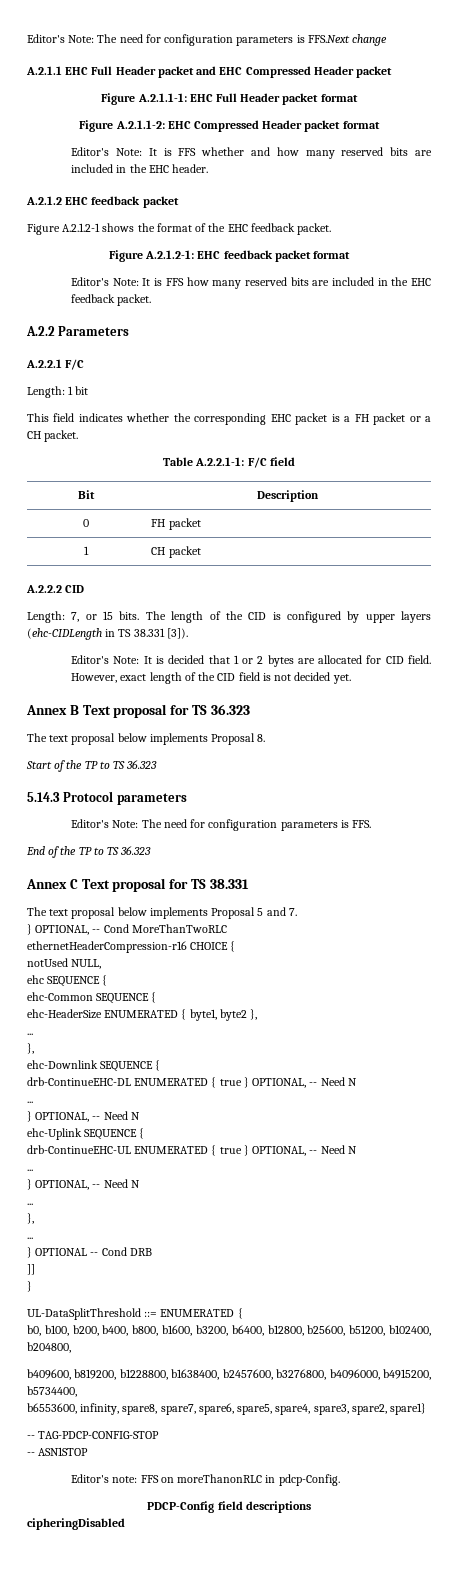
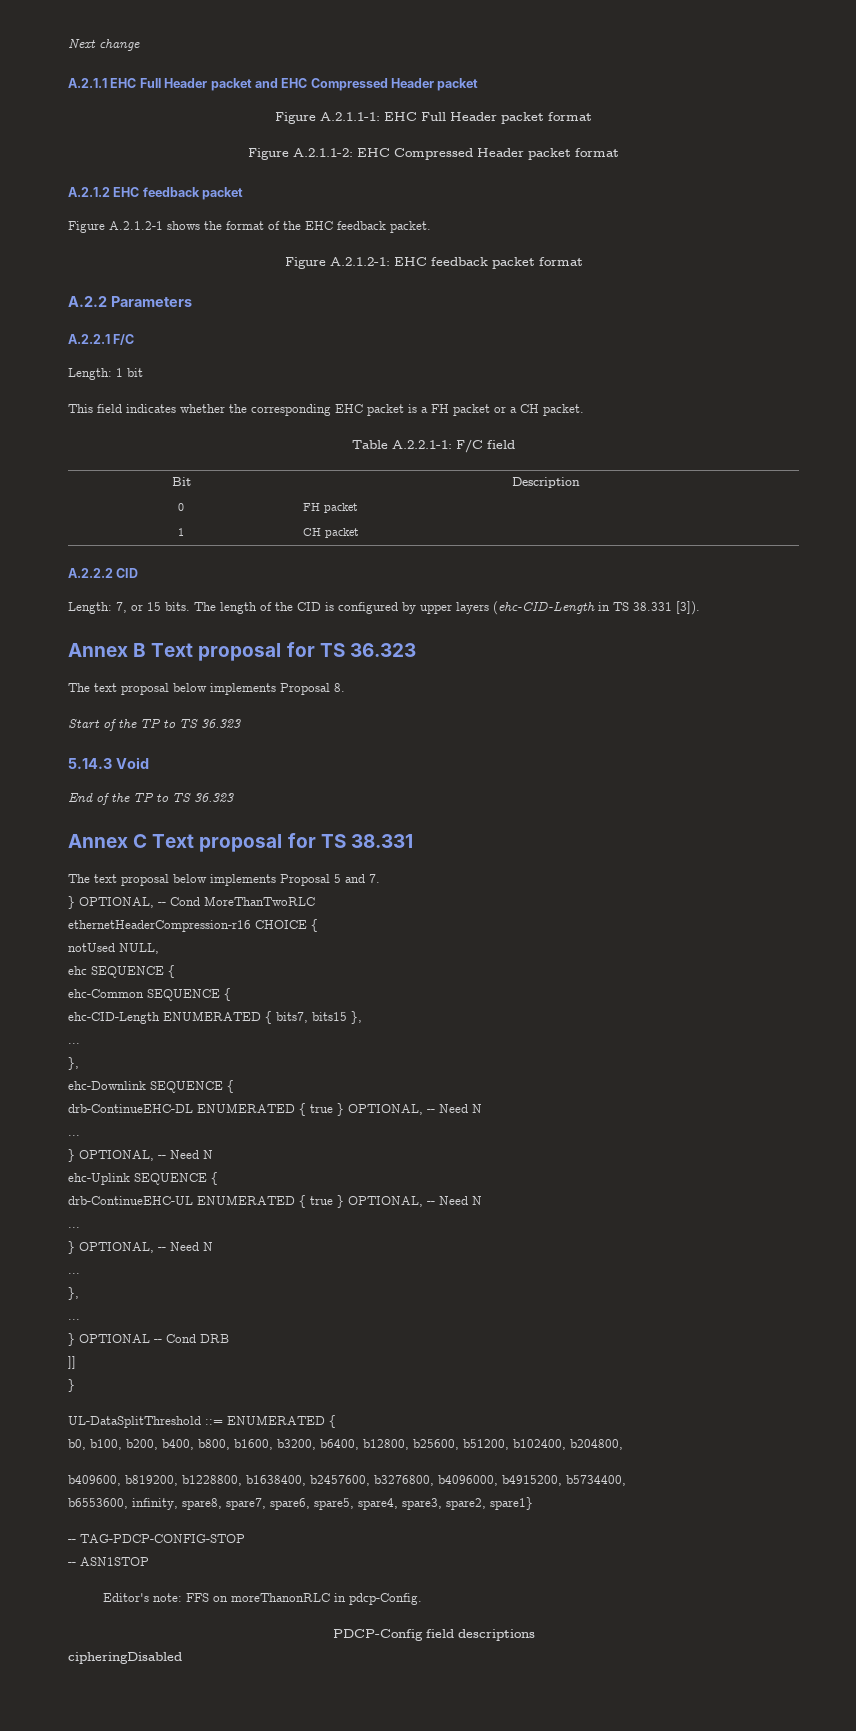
- Editor's Note: The need for configuration parameters is FFS.Next change
+ Next change
- Editor's Note: It is FFS whether and how many reserved bits are included in the EHC header.
- Editor's Note: It is FFS how many reserved bits are included in the EHC feedback packet.
- The length of the CID is configured by upper layers (ehc-CIDLength in TS 38.331 [3]).
+ The length of the CID is configured by upper layers (ehc-CID-Length in TS 38.331 [3]).
- Editor's Note: It is decided that 1 or 2 bytes are allocated for CID field. However, exact length of the CID field is not decided yet.
- 5.14.3 Protocol parameters
- Editor's Note: The need for configuration parameters is FFS.
+ 5.14.3 Void
- ehc-HeaderSize ENUMERATED { byte1, byte2 },
+ ehc-CID-Length ENUMERATED { bits7, bits15 },

